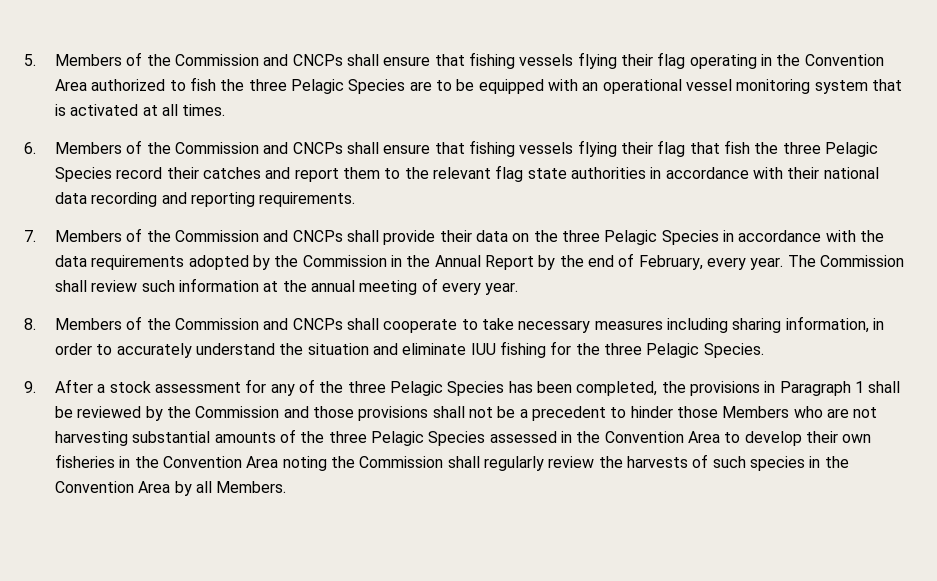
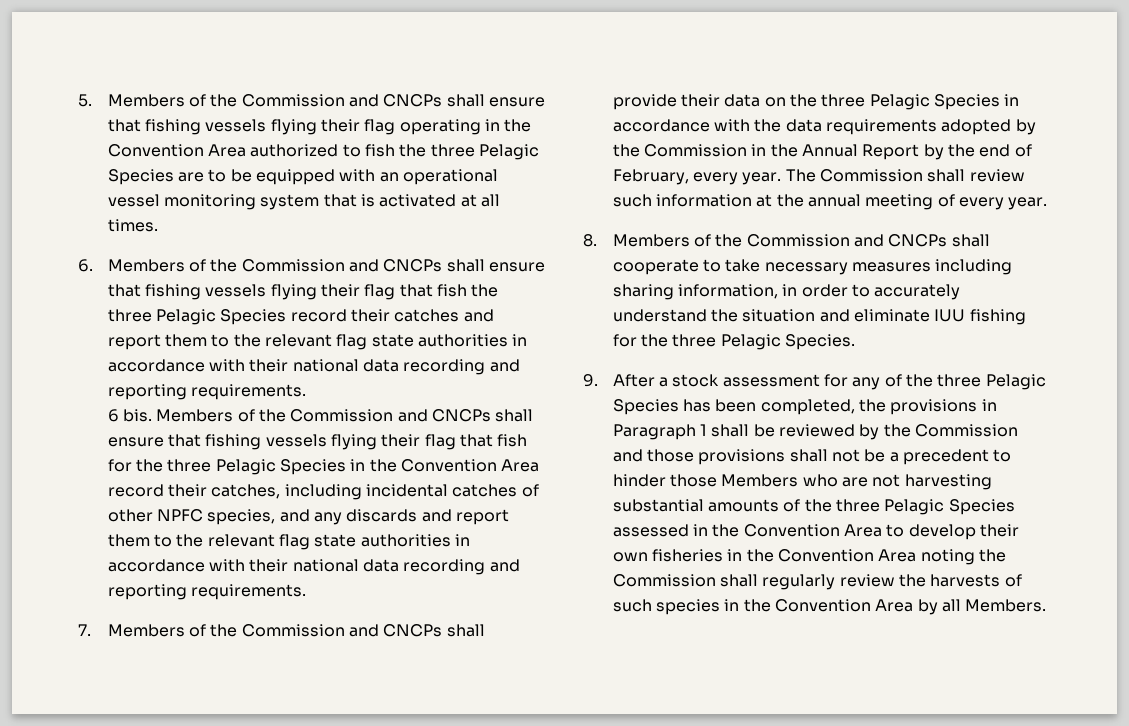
+ 6 bis. Members of the Commission and CNCPs shall ensure that fishing vessels flying their flag that fish for the three Pelagic Species in the Convention Area record their catches, including incidental catches of other NPFC species, and any discards and report them to the relevant flag state authorities in accordance with their national data recording and reporting requirements.

